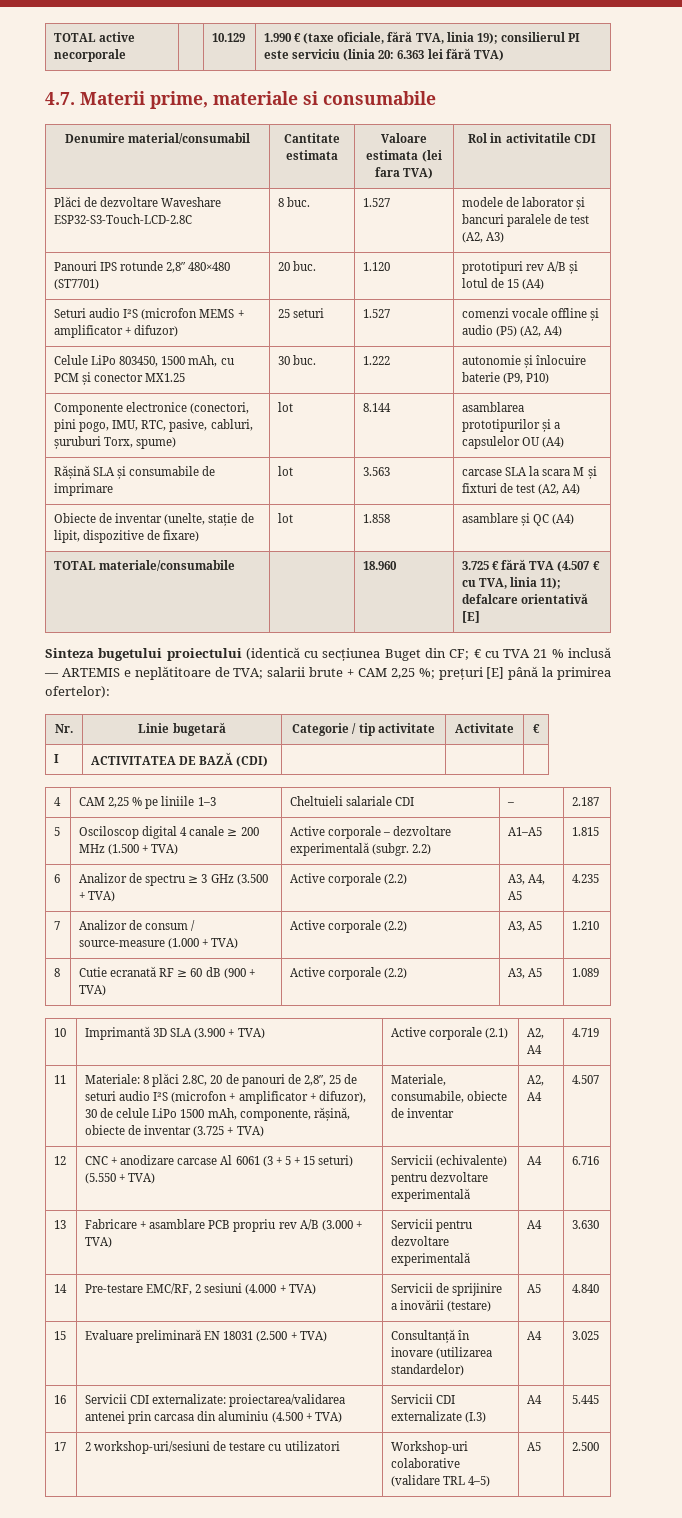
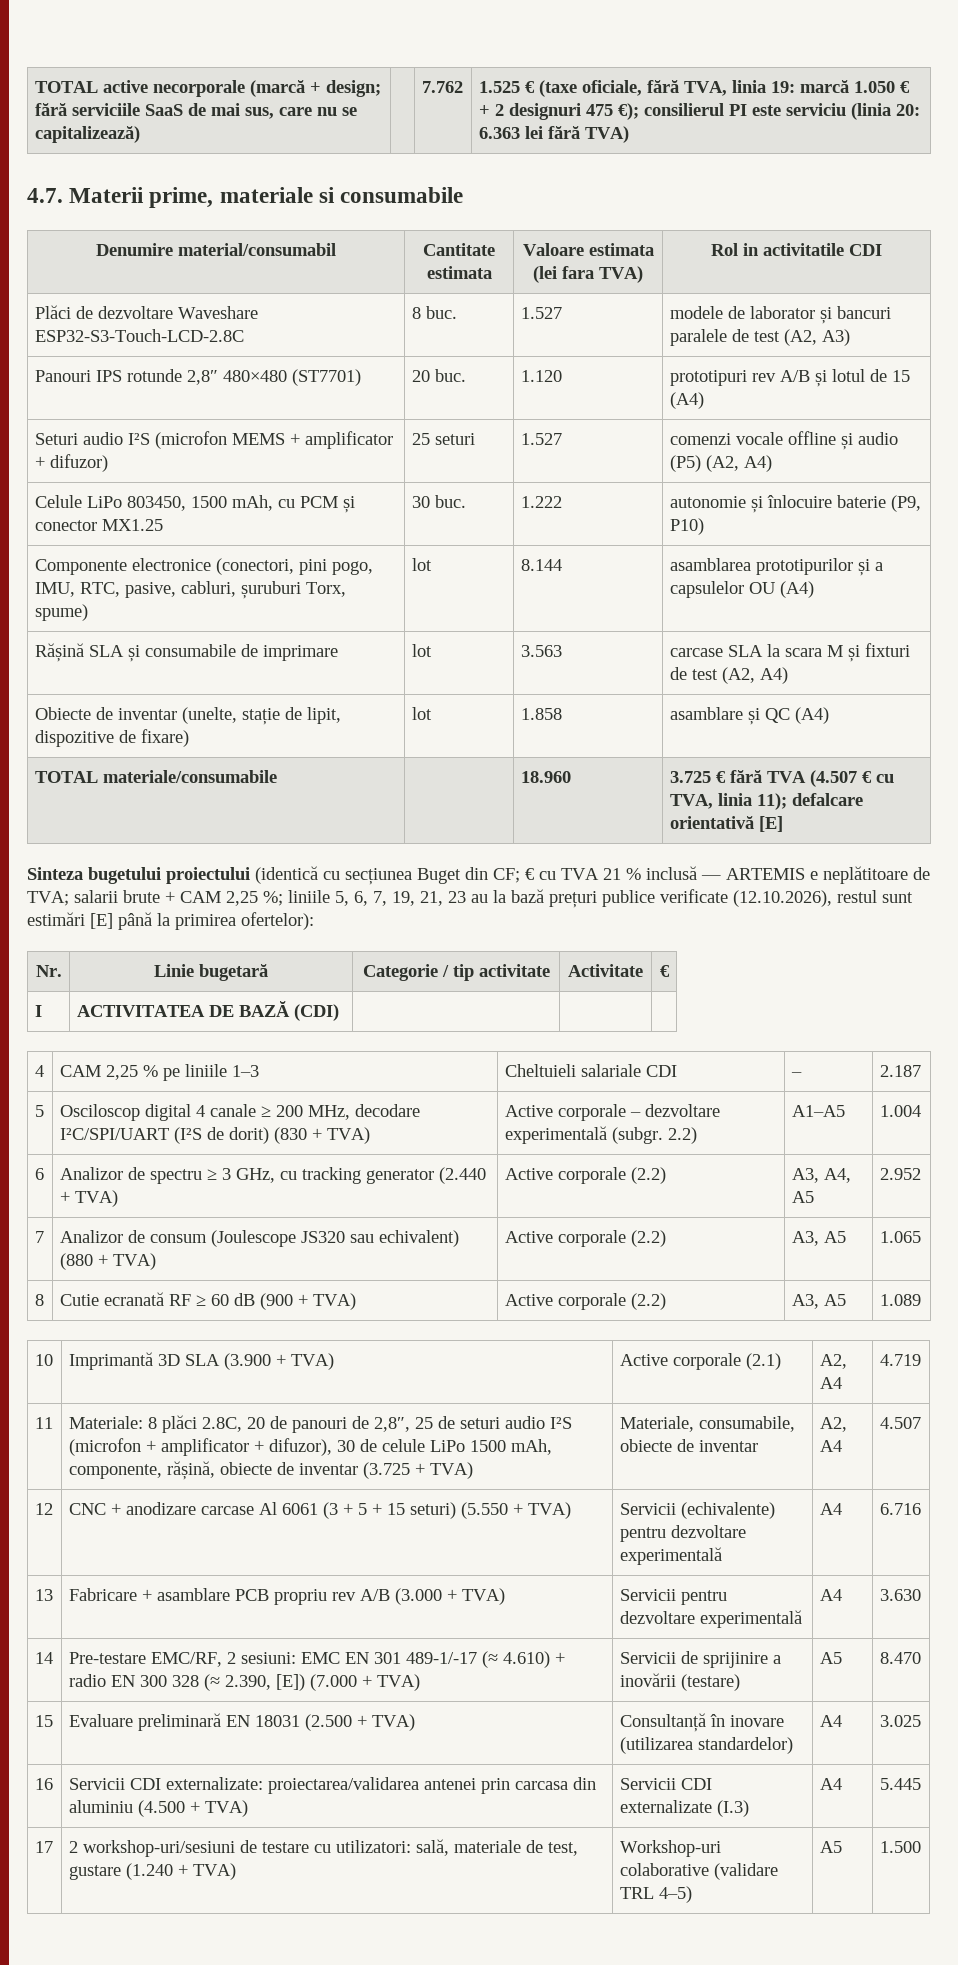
- TOTAL active necorporale | | 10.129 | 1.990 € (taxe oficiale, fără TVA, linia 19); consilierul PI este serviciu (linia 20: 6.363 lei fără TVA)
+ TOTAL active necorporale (marcă + design; fără serviciile SaaS de mai sus, care nu se capitalizează) | | 7.762 | 1.525 € (taxe oficiale, fără TVA, linia 19: marcă 1.050 € + 2 designuri 475 €); consilierul PI este serviciu (linia 20: 6.363 lei fără TVA)
- Sinteza bugetului proiectului (identică cu secțiunea Buget din CF; € cu TVA 21 % inclusă — ARTEMIS e neplătitoare de TVA; salarii brute + CAM 2,25 %; prețuri [E] până la primirea ofertelor):
+ Sinteza bugetului proiectului (identică cu secțiunea Buget din CF; € cu TVA 21 % inclusă — ARTEMIS e neplătitoare de TVA; salarii brute + CAM 2,25 %; liniile 5, 6, 7, 19, 21, 23 au la bază prețuri publice verificate (12.10.2026), restul sunt estimări [E] până la primirea ofertelor):
- 5 | Osciloscop digital 4 canale ≥ 200 MHz (1.500 + TVA) | Active corporale – dezvoltare experimentală (subgr. 2.2) | A1–A5 | 1.815
+ 5 | Osciloscop digital 4 canale ≥ 200 MHz, decodare I²C/SPI/UART (I²S de dorit) (830 + TVA) | Active corporale – dezvoltare experimentală (subgr. 2.2) | A1–A5 | 1.004
- 6 | Analizor de spectru ≥ 3 GHz (3.500 + TVA) | Active corporale (2.2) | A3, A4, A5 | 4.235
+ 6 | Analizor de spectru ≥ 3 GHz, cu tracking generator (2.440 + TVA) | Active corporale (2.2) | A3, A4, A5 | 2.952
- 7 | Analizor de consum / source-measure (1.000 + TVA) | Active corporale (2.2) | A3, A5 | 1.210
+ 7 | Analizor de consum (Joulescope JS320 sau echivalent) (880 + TVA) | Active corporale (2.2) | A3, A5 | 1.065
- 14 | Pre-testare EMC/RF, 2 sesiuni (4.000 + TVA) | Servicii de sprijinire a inovării (testare) | A5 | 4.840
+ 14 | Pre-testare EMC/RF, 2 sesiuni: EMC EN 301 489-1/-17 (≈ 4.610) + radio EN 300 328 (≈ 2.390, [E]) (7.000 + TVA) | Servicii de sprijinire a inovării (testare) | A5 | 8.470
- 17 | 2 workshop-uri/sesiuni de testare cu utilizatori | Workshop-uri colaborative (validare TRL 4–5) | A5 | 2.500
+ 17 | 2 workshop-uri/sesiuni de testare cu utilizatori: sală, materiale de test, gustare (1.240 + TVA) | Workshop-uri colaborative (validare TRL 4–5) | A5 | 1.500

